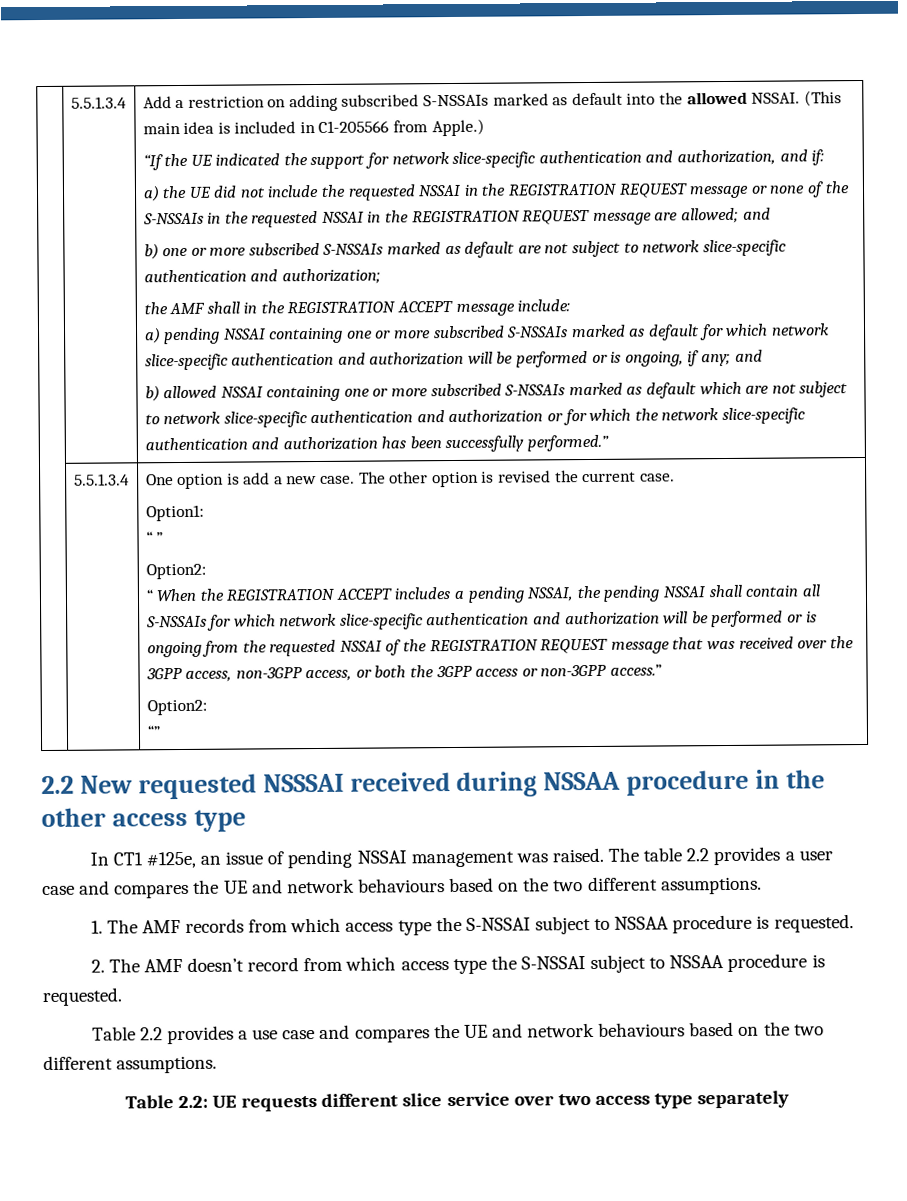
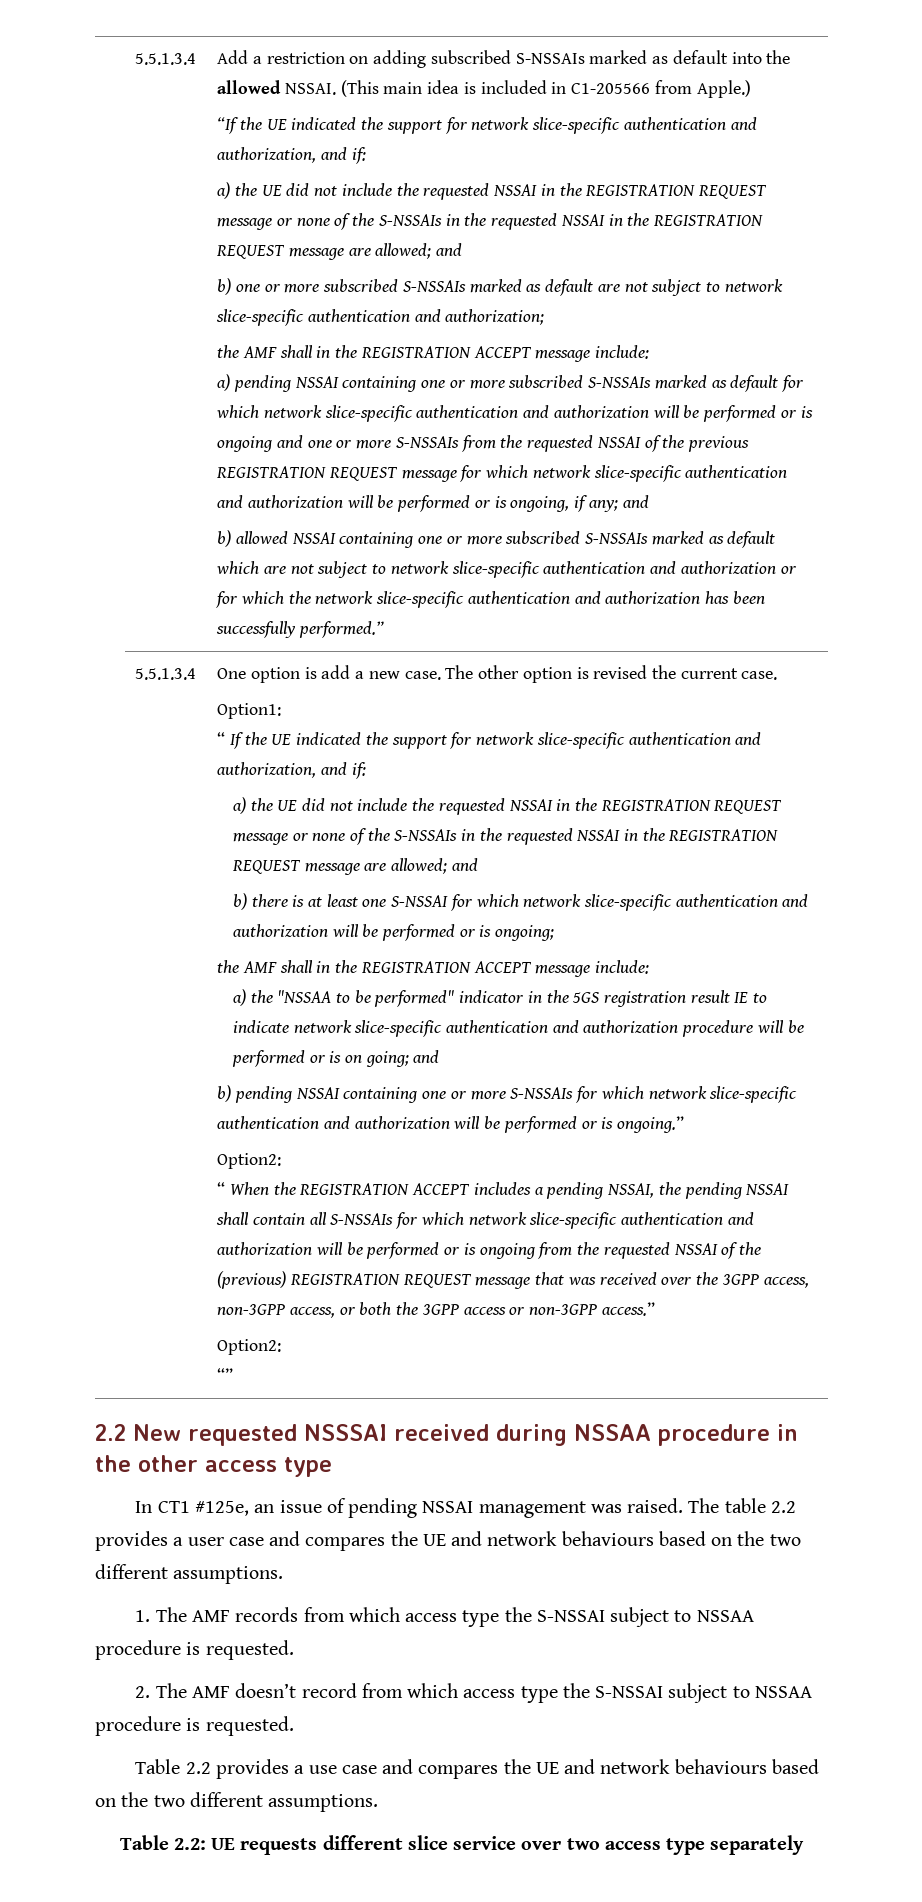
- a) pending NSSAI containing one or more subscribed S-NSSAIs marked as default for which network slice-specific authentication and authorization will be performed or is ongoing, if any; and
+ a) pending NSSAI containing one or more subscribed S-NSSAIs marked as default for which network slice-specific authentication and authorization will be performed or is ongoing and one or more S-NSSAIs from the requested NSSAI of the previous REGISTRATION REQUEST message for which network slice-specific authentication and authorization will be performed or is ongoing, if any; and
- “ ”
+ “ If the UE indicated the support for network slice-specific authentication and authorization, and if:
+ a) the UE did not include the requested NSSAI in the REGISTRATION REQUEST message or none of the S-NSSAIs in the requested NSSAI in the REGISTRATION REQUEST message are allowed; and
+ b) there is at least one S-NSSAI for which network slice-specific authentication and authorization will be performed or is ongoing;
+ the AMF shall in the REGISTRATION ACCEPT message include:
+ a) the "NSSAA to be performed" indicator in the 5GS registration result IE to indicate network slice-specific authentication and authorization procedure will be performed or is on going; and
+ b) pending NSSAI containing one or more S-NSSAIs for which network slice-specific authentication and authorization will be performed or is ongoing.”
- “ When the REGISTRATION ACCEPT includes a pending NSSAI, the pending NSSAI shall contain all S-NSSAIs for which network slice-specific authentication and authorization will be performed or is ongoing from the requested NSSAI of the REGISTRATION REQUEST message that was received over the 3GPP access, non-3GPP access, or both the 3GPP access or non-3GPP access.”
+ “ When the REGISTRATION ACCEPT includes a pending NSSAI, the pending NSSAI shall contain all S-NSSAIs for which network slice-specific authentication and authorization will be performed or is ongoing from the requested NSSAI of the (previous) REGISTRATION REQUEST message that was received over the 3GPP access, non-3GPP access, or both the 3GPP access or non-3GPP access.”

